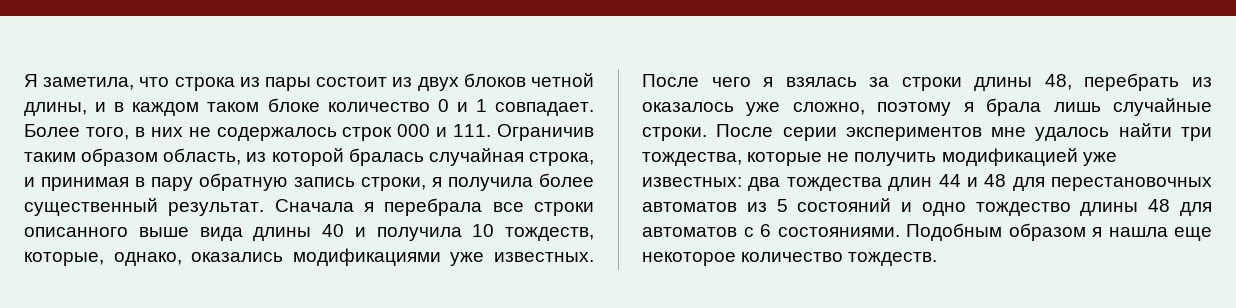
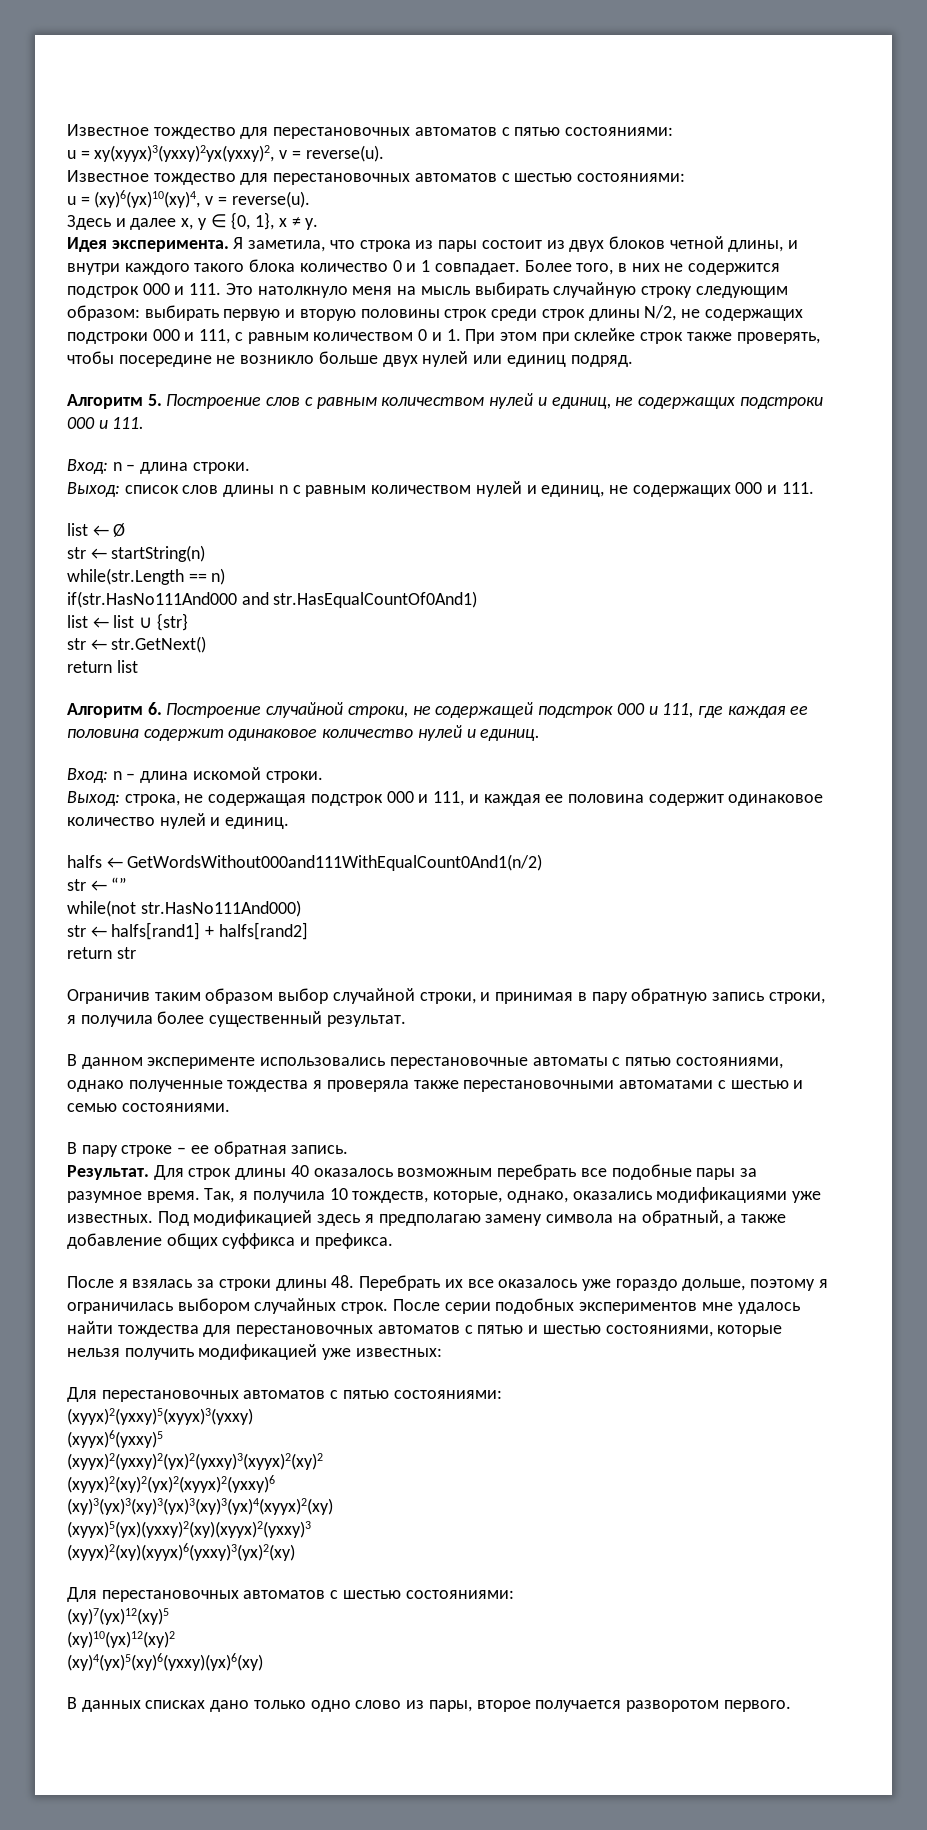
+ Известное тождество для перестановочных автоматов с пятью состояниями:
+ u = xy(xyyx)3(yxxy)2yx(yxxy)2, v = reverse(u).
+ Известное тождество для перестановочных автоматов с шестью состояниями:
+ u = (xy)6(yx)10(xy)4, v = reverse(u).
+ Здесь и далее x, y ∈ {0, 1}, x ≠ y.
+ Идея эксперимента.
- Я заметила, что строка из пары состоит из двух блоков четной длины, и в каждом таком блоке количество 0 и 1 совпадает.
+ Я заметила, что строка из пары состоит из двух блоков четной длины, и внутри каждого такого блока количество 0 и 1 совпадает.
- Более того, в них не содержалось строк 000 и 111. Ограничив таким образом область, из которой бралась случайная строка, и принимая в пару обратную запись строки, я получила более существенный результат. Сначала я перебрала все строки описанного выше вида длины 40 и получила 10 тождеств, которые, однако, оказались модификациями уже известных.
+ Более того, в них не содержится подстрок 000 и 111. Это натолкнуло меня на мысль выбирать случайную строку следующим образом: выбирать первую и вторую половины строк среди строк длины N/2, не содержащих подстроки 000 и 111, с равным количеством 0 и 1. При этом при склейке строк также проверять, чтобы посередине не возникло больше двух нулей или единиц подряд.
+ Алгоритм 5. Построение слов с равным количеством нулей и единиц, не содержащих подстроки 000 и 111.
+ Вход: n – длина строки.
+ Выход: список слов длины n с равным количеством нулей и единиц, не содержащих 000 и 111.
+ list ← Ø
+ str ← startString(n)
+ while(str.Length == n)
+ if(str.HasNo111And000 and str.HasEqualCountOf0And1)
+ list ← list ∪ {str}
+ str ← str.GetNext()
+ return list
+ Алгоритм 6. Построение случайной строки, не содержащей подстрок 000 и 111, где каждая ее половина содержит одинаковое количество нулей и единиц.
+ Вход: n – длина искомой строки.
+ Выход: строка, не содержащая подстрок 000 и 111, и каждая ее половина содержит одинаковое количество нулей и единиц.
+ halfs ← GetWordsWithout000and111WithEqualCount0And1(n/2)
+ str ← “”
+ while(not str.HasNo111And000)
+ str ← halfs[rand1] + halfs[rand2]
+ return str
+ Ограничив таким образом выбор случайной строки, и принимая в пару обратную запись строки, я получила более существенный результат.
+ В данном эксперименте использовались перестановочные автоматы с пятью состояниями, однако полученные тождества я проверяла также перестановочными автоматами с шестью и семью состояниями.
+ В пару строке – ее обратная запись.
+ Результат. Для строк длины 40 оказалось возможным перебрать все подобные пары за разумное время. Так, я получила 10 тождеств, которые, однако, оказались модификациями уже известных.
- После чего я взялась за строки длины 48, перебрать из оказалось уже сложно, поэтому я брала лишь случайные строки.
+ Под модификацией здесь я предполагаю замену символа на обратный, а также добавление общих суффикса и префикса.
+ После я взялась за строки длины 48. Перебрать их все оказалось уже гораздо дольше, поэтому я ограничилась выбором случайных строк.
- После серии экспериментов мне удалось найти три тождества, которые не получить модификацией уже известных: два тождества длин 44 и 48 для перестановочных автоматов из 5 состояний и одно тождество длины 48 для автоматов с 6 состояниями. Подобным образом я нашла еще некоторое количество тождеств.
+ После серии подобных экспериментов мне удалось найти тождества для перестановочных автоматов с пятью и шестью состояниями, которые нельзя получить модификацией уже известных:
+ Для перестановочных автоматов с пятью состояниями:
+ (xyyx)2(yxxy)5(xyyx)3(yxxy)
+ (xyyx)6(yxxy)5
+ (xyyx)2(yxxy)2(yx)2(yxxy)3(xyyx)2(xy)2
+ (xyyx)2(xy)2(yx)2(xyyx)2(yxxy)6
+ (xy)3(yx)3(xy)3(yx)3(xy)3(yx)4(xyyx)2(xy)
+ (xyyx)5(yx)(yxxy)2(xy)(xyyx)2(yxxy)3
+ (xyyx)2(xy)(xyyx)6(yxxy)3(yx)2(xy)
+ Для перестановочных автоматов с шестью состояниями:
+ (xy)7(yx)12(xy)5
+ (xy)10(yx)12(xy)2
+ (xy)4(yx)5(xy)6(yxxy)(yx)6(xy)
+ В данных списках дано только одно слово из пары, второе получается разворотом первого.

